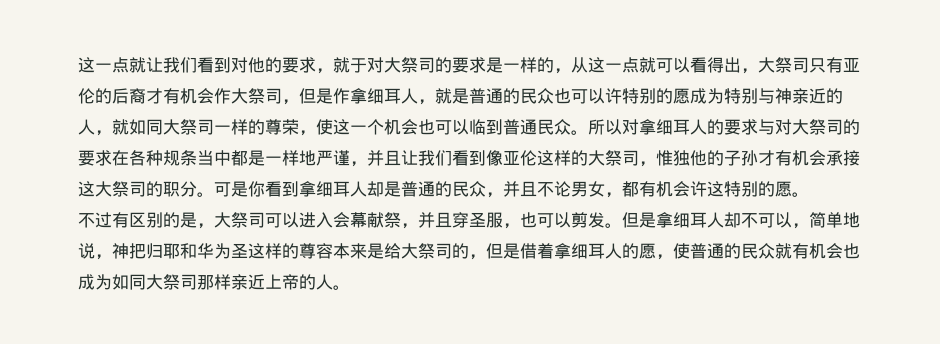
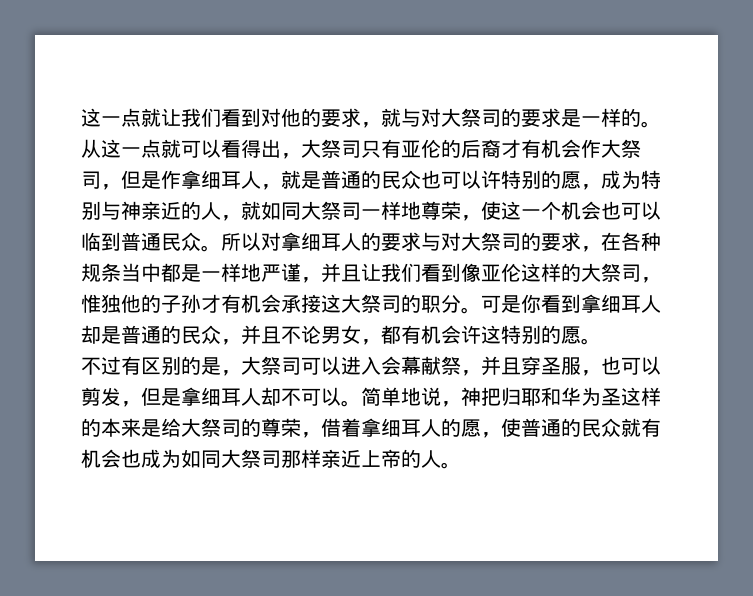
- 这一点就让我们看到对他的要求，就于对大祭司的要求是一样的，从这一点就可以看得出，大祭司只有亚伦的后裔才有机会作大祭司，但是作拿细耳人，就是普通的民众也可以许特别的愿成为特别与神亲近的人，就如同大祭司一样的尊荣，使这一个机会也可以临到普通民众。
+ 这一点就让我们看到对他的要求，就与对大祭司的要求是一样的。从这一点就可以看得出，大祭司只有亚伦的后裔才有机会作大祭司，但是作拿细耳人，就是普通的民众也可以许特别的愿，成为特别与神亲近的人，就如同大祭司一样地尊荣，使这一个机会也可以临到普通民众。
- 所以对拿细耳人的要求与对大祭司的要求在各种规条当中都是一样地严谨，并且让我们看到像亚伦这样的大祭司，惟独他的子孙才有机会承接这大祭司的职分。
+ 所以对拿细耳人的要求与对大祭司的要求，在各种规条当中都是一样地严谨，并且让我们看到像亚伦这样的大祭司，惟独他的子孙才有机会承接这大祭司的职分。
- 不过有区别的是，大祭司可以进入会幕献祭，并且穿圣服，也可以剪发。但是拿细耳人却不可以，简单地说，神把归耶和华为圣这样的尊容本来是给大祭司的，但是借着拿细耳人的愿，使普通的民众就有机会也成为如同大祭司那样亲近上帝的人。
+ 不过有区别的是，大祭司可以进入会幕献祭，并且穿圣服，也可以剪发，但是拿细耳人却不可以。简单地说，神把归耶和华为圣这样的本来是给大祭司的尊荣，借着拿细耳人的愿，使普通的民众就有机会也成为如同大祭司那样亲近上帝的人。

